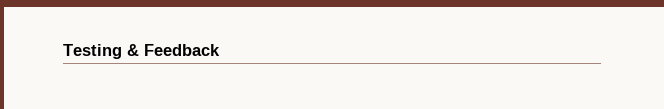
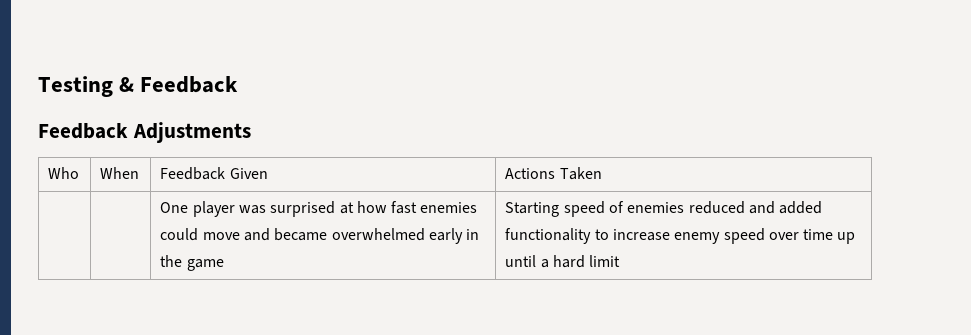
+ Feedback Adjustments
+ Who | When | Feedback Given | Actions Taken
+ | | One player was surprised at how fast enemies could move and became overwhelmed early in the game | Starting speed of enemies reduced and added functionality to increase enemy speed over time up until a hard limit

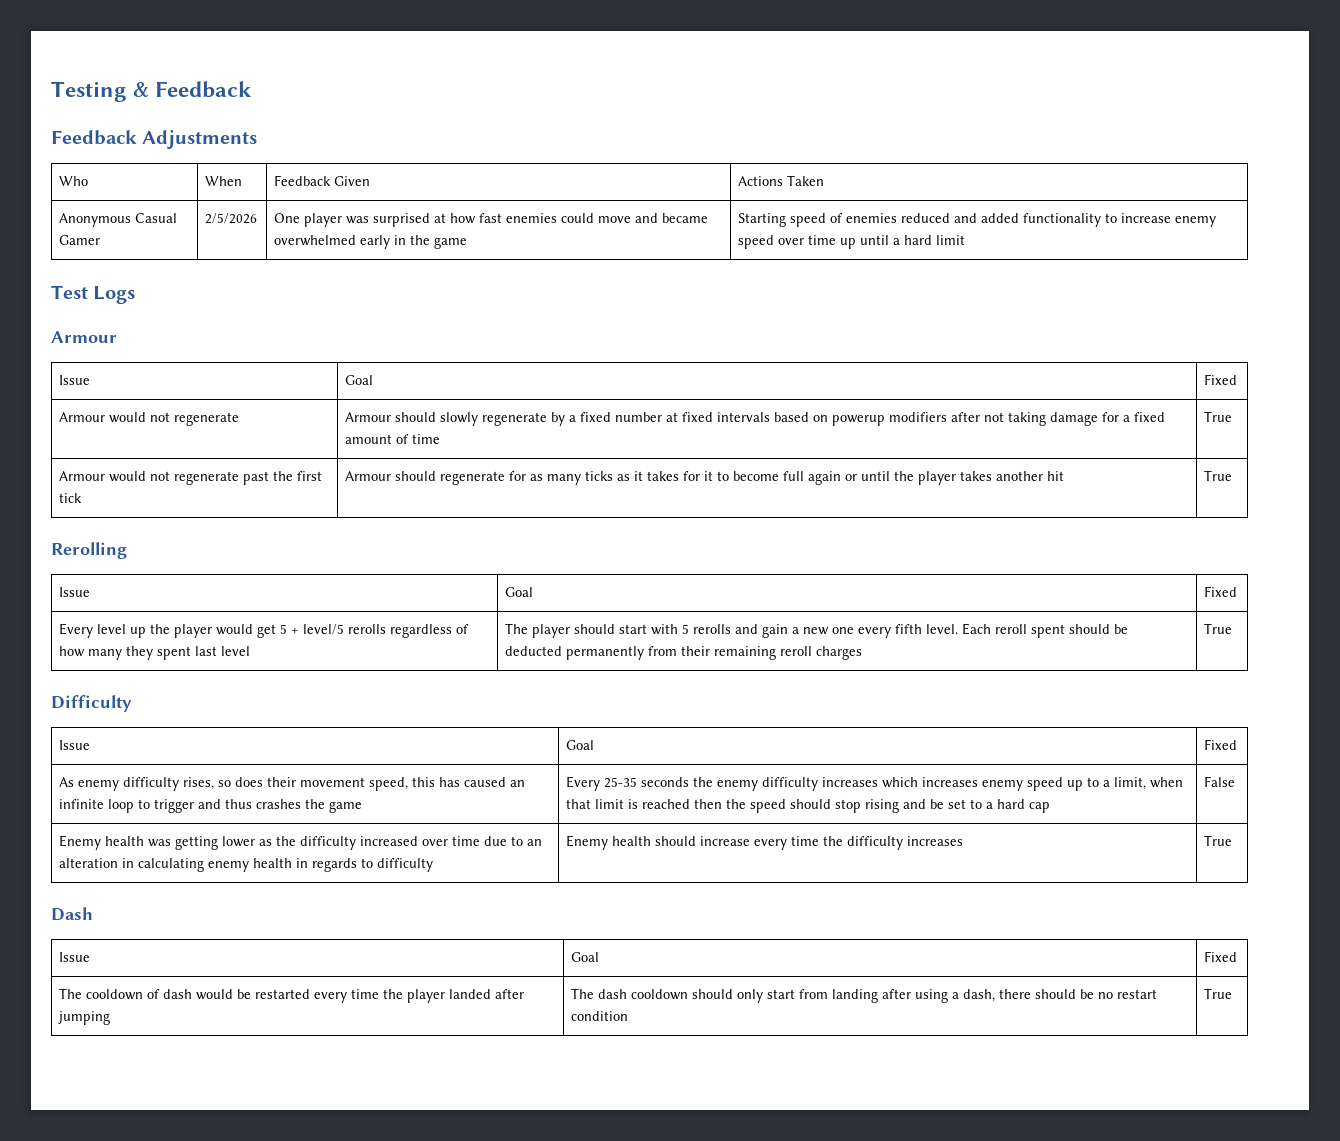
- | | One player was surprised at how fast enemies could move and became overwhelmed early in the game | Starting speed of enemies reduced and added functionality to increase enemy speed over time up until a hard limit
+ Anonymous Casual Gamer | 2/5/2026 | One player was surprised at how fast enemies could move and became overwhelmed early in the game | Starting speed of enemies reduced and added functionality to increase enemy speed over time up until a hard limit
+ Test Logs
+ Armour
+ Issue | Goal | Fixed
+ Armour would not regenerate | Armour should slowly regenerate by a fixed number at fixed intervals based on powerup modifiers after not taking damage for a fixed amount of time | True
+ Armour would not regenerate past the first tick | Armour should regenerate for as many ticks as it takes for it to become full again or until the player takes another hit | True
+ Rerolling
+ Issue | Goal | Fixed
+ Every level up the player would get 5 + level/5 rerolls regardless of how many they spent last level | The player should start with 5 rerolls and gain a new one every fifth level. Each reroll spent should be deducted permanently from their remaining reroll charges | True
+ Difficulty
+ Issue | Goal | Fixed
+ As enemy difficulty rises, so does their movement speed, this has caused an infinite loop to trigger and thus crashes the game | Every 25-35 seconds the enemy difficulty increases which increases enemy speed up to a limit, when that limit is reached then the speed should stop rising and be set to a hard cap | False
+ Enemy health was getting lower as the difficulty increased over time due to an alteration in calculating enemy health in regards to difficulty | Enemy health should increase every time the difficulty increases | True
+ Dash
+ Issue | Goal | Fixed
+ The cooldown of dash would be restarted every time the player landed after jumping | The dash cooldown should only start from landing after using a dash, there should be no restart condition | True

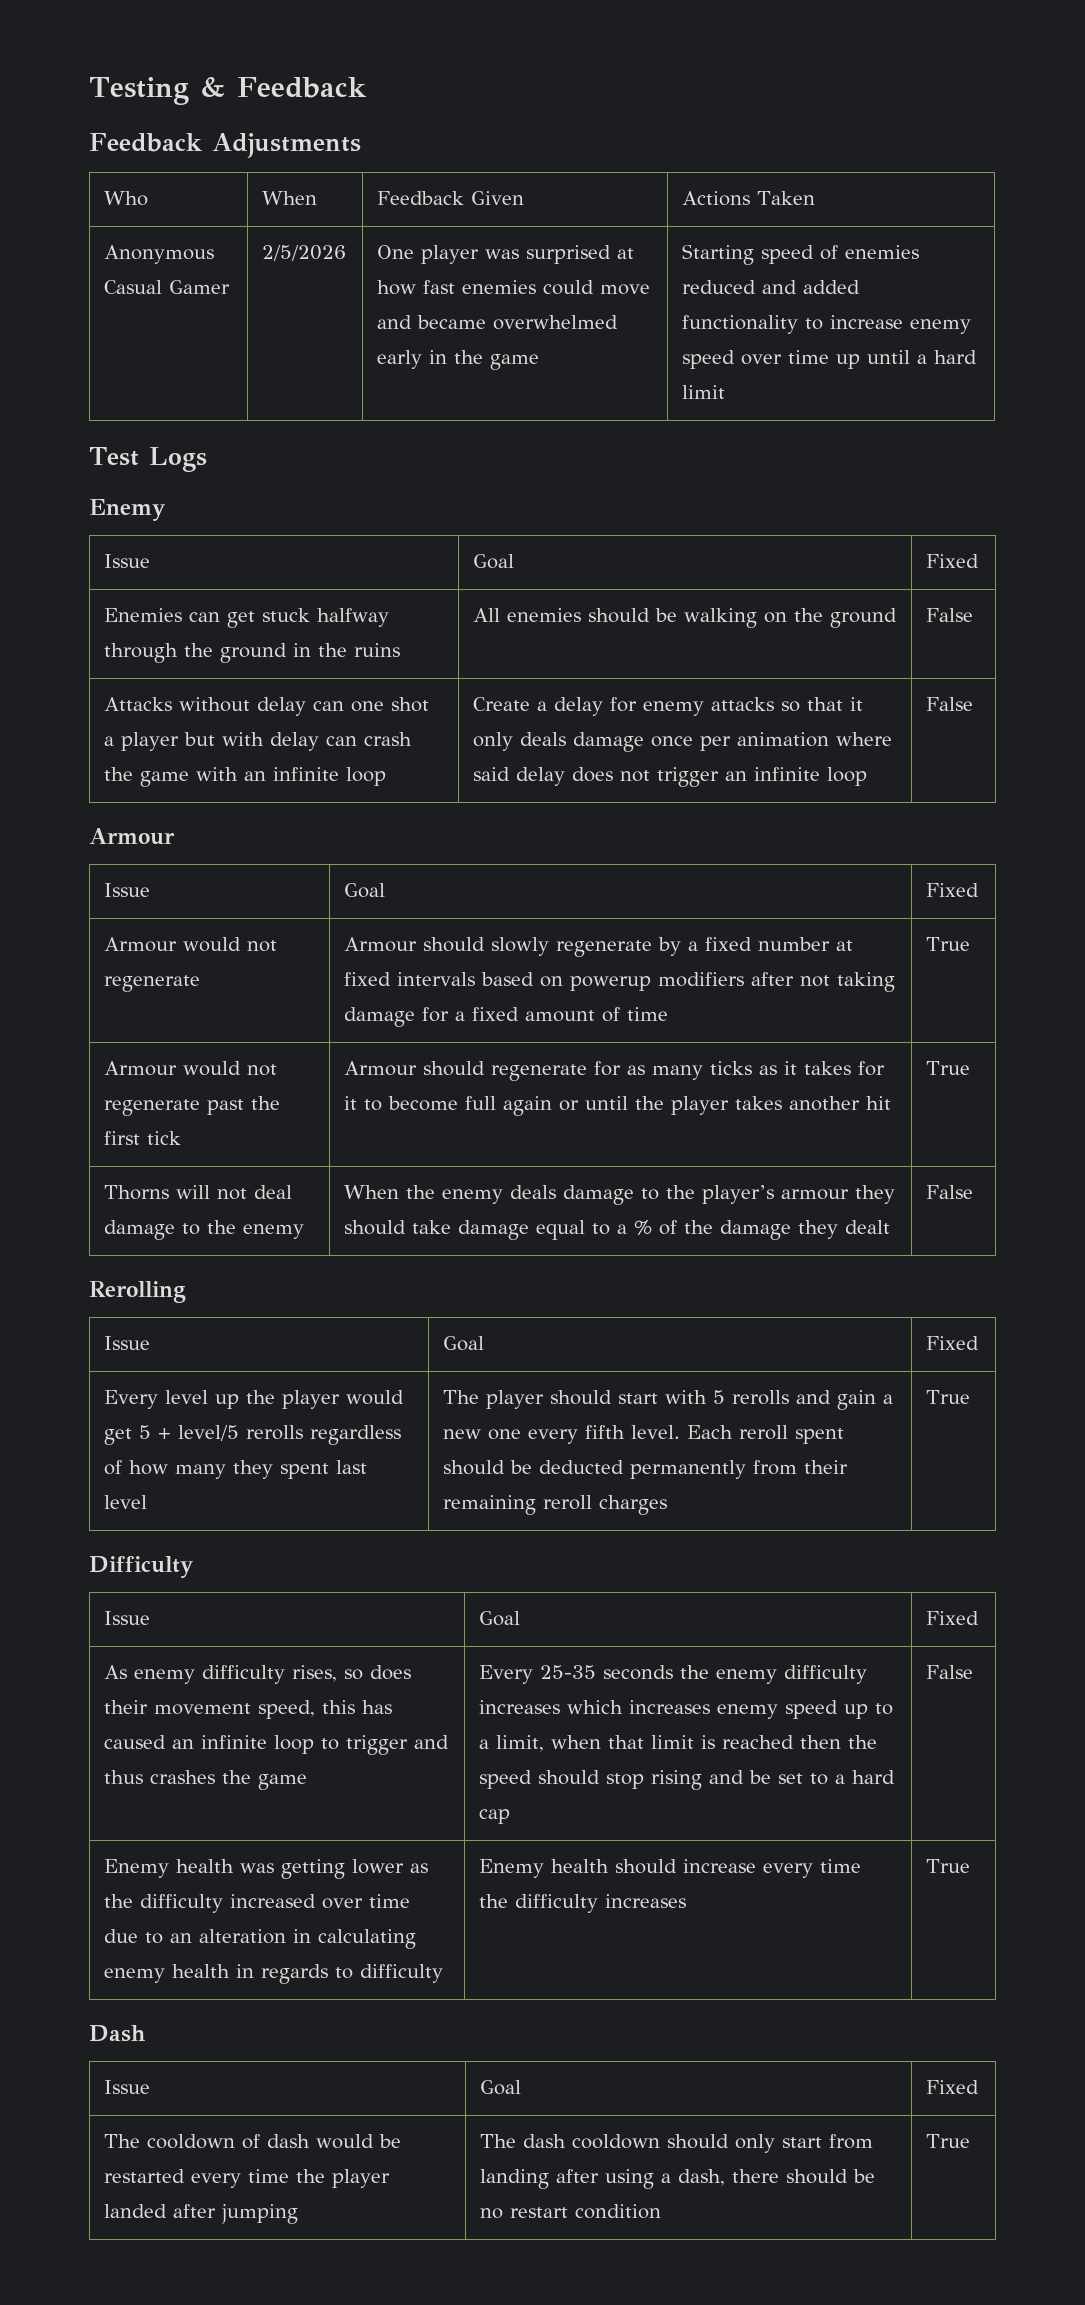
  Test Logs
+ Enemy
+ Issue | Goal | Fixed
+ Enemies can get stuck halfway through the ground in the ruins | All enemies should be walking on the ground | False
+ Attacks without delay can one shot a player but with delay can crash the game with an infinite loop | Create a delay for enemy attacks so that it only deals damage once per animation where said delay does not trigger an infinite loop | False
+ Thorns will not deal damage to the enemy | When the enemy deals damage to the player’s armour they should take damage equal to a % of the damage they dealt | False

